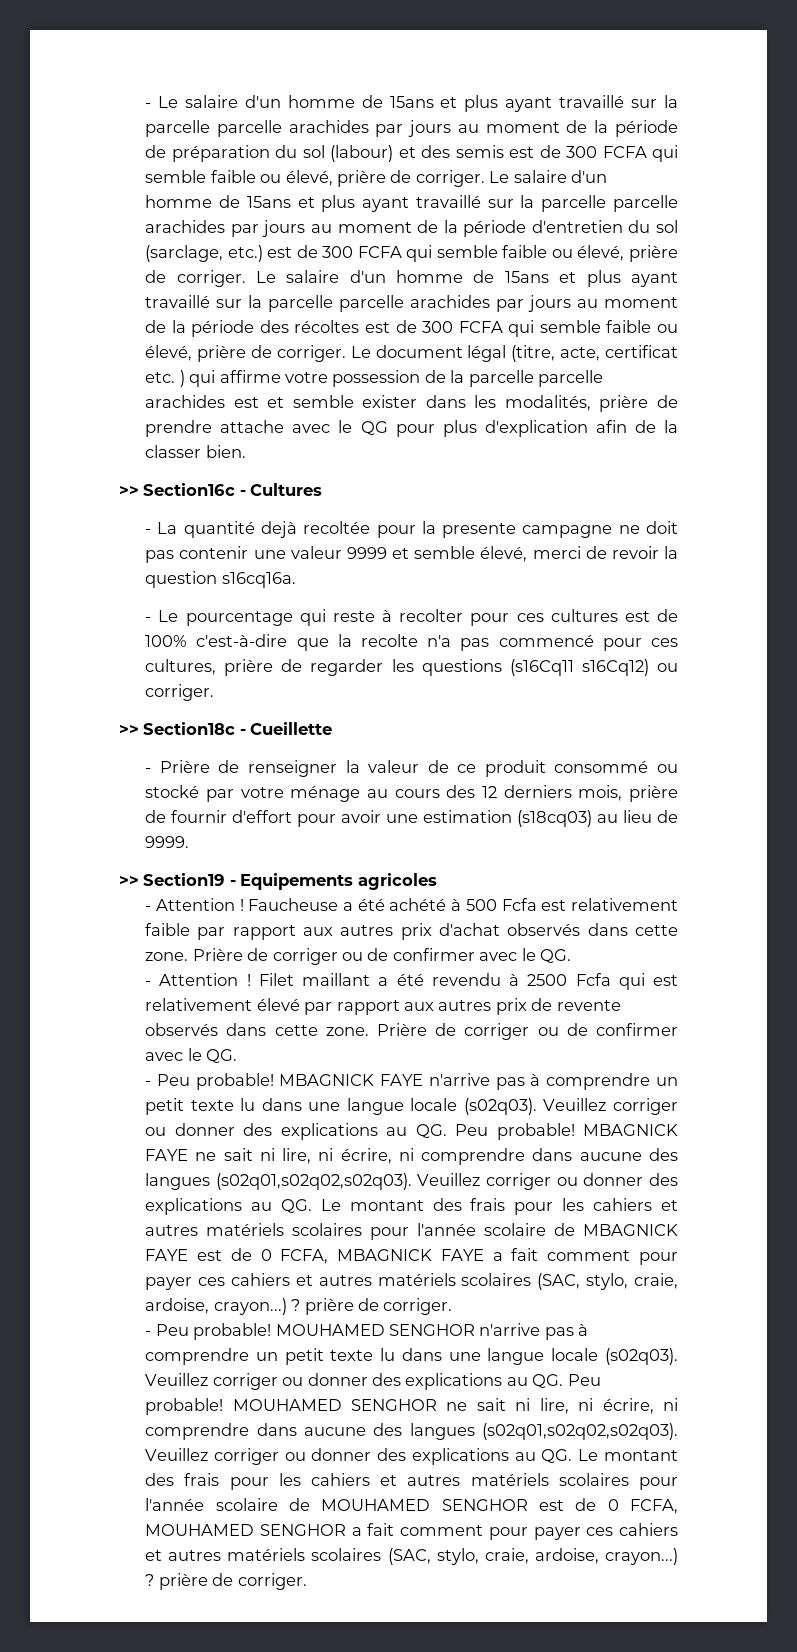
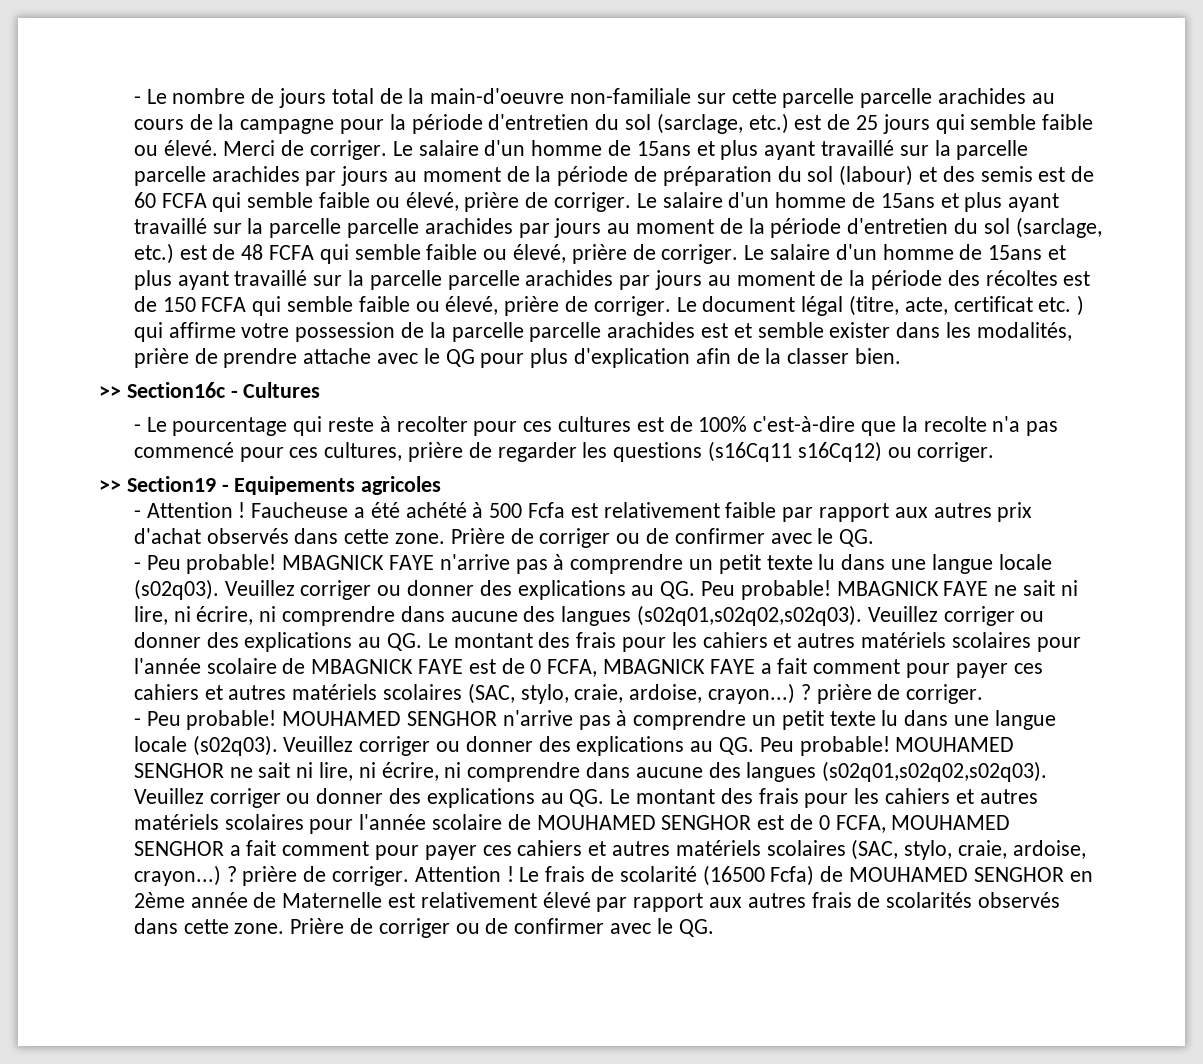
- - Le salaire d'un homme de 15ans et plus ayant travaillé sur la parcelle parcelle arachides par jours au moment de la période de préparation du sol (labour) et des semis est de 300 FCFA qui semble faible ou élevé, prière de corriger.
+ - Le nombre de jours total de la main-d'oeuvre non-familiale sur cette parcelle parcelle arachides au cours de la campagne pour la période d'entretien du sol (sarclage, etc.) est de 25 jours qui semble faible ou élevé. Merci de corriger. Le salaire d'un homme de 15ans et plus ayant travaillé sur la parcelle parcelle arachides par jours au moment de la période de préparation du sol (labour) et des semis est de 60 FCFA qui semble faible ou élevé, prière de corriger.
- Le salaire d'un homme de 15ans et plus ayant travaillé sur la parcelle parcelle arachides par jours au moment de la période d'entretien du sol (sarclage, etc.) est de 300 FCFA qui semble faible ou élevé, prière de corriger.
+ Le salaire d'un homme de 15ans et plus ayant travaillé sur la parcelle parcelle arachides par jours au moment de la période d'entretien du sol (sarclage, etc.) est de 48 FCFA qui semble faible ou élevé, prière de corriger.
- Le salaire d'un homme de 15ans et plus ayant travaillé sur la parcelle parcelle arachides par jours au moment de la période des récoltes est de 300 FCFA qui semble faible ou élevé, prière de corriger.
+ Le salaire d'un homme de 15ans et plus ayant travaillé sur la parcelle parcelle arachides par jours au moment de la période des récoltes est de 150 FCFA qui semble faible ou élevé, prière de corriger.
- - La quantité dejà recoltée pour la presente campagne ne doit pas contenir une valeur 9999 et semble élevé, merci de revoir la question s16cq16a.
- >> Section18c - Cueillette
- - Prière de renseigner la valeur de ce produit consommé ou stocké par votre ménage au cours des 12 derniers mois, prière de fournir d'effort pour avoir une estimation (s18cq03) au lieu de 9999.
- - Attention ! Filet maillant a été revendu à 2500 Fcfa qui est relativement élevé par rapport aux autres prix de revente observés dans cette zone. Prière de corriger ou de confirmer avec le QG.
+ Attention ! Le frais de scolarité (16500 Fcfa) de MOUHAMED SENGHOR en 2ème année de Maternelle est relativement élevé par rapport aux autres frais de scolarités observés dans cette zone. Prière de corriger ou de confirmer avec le QG.

